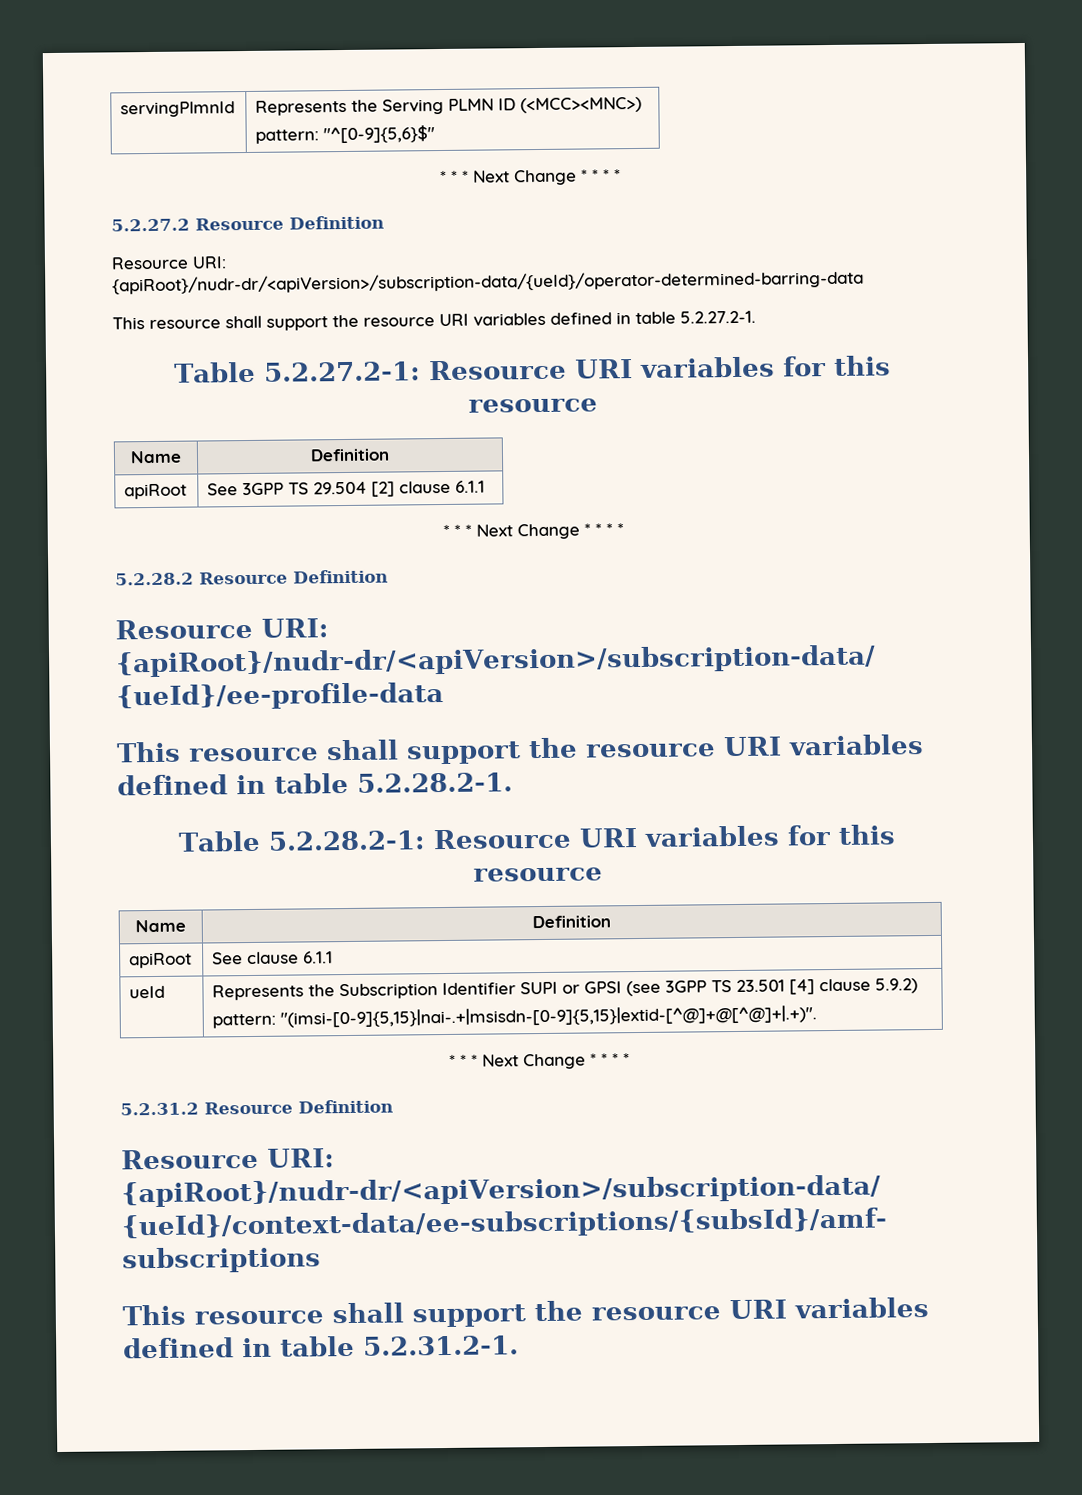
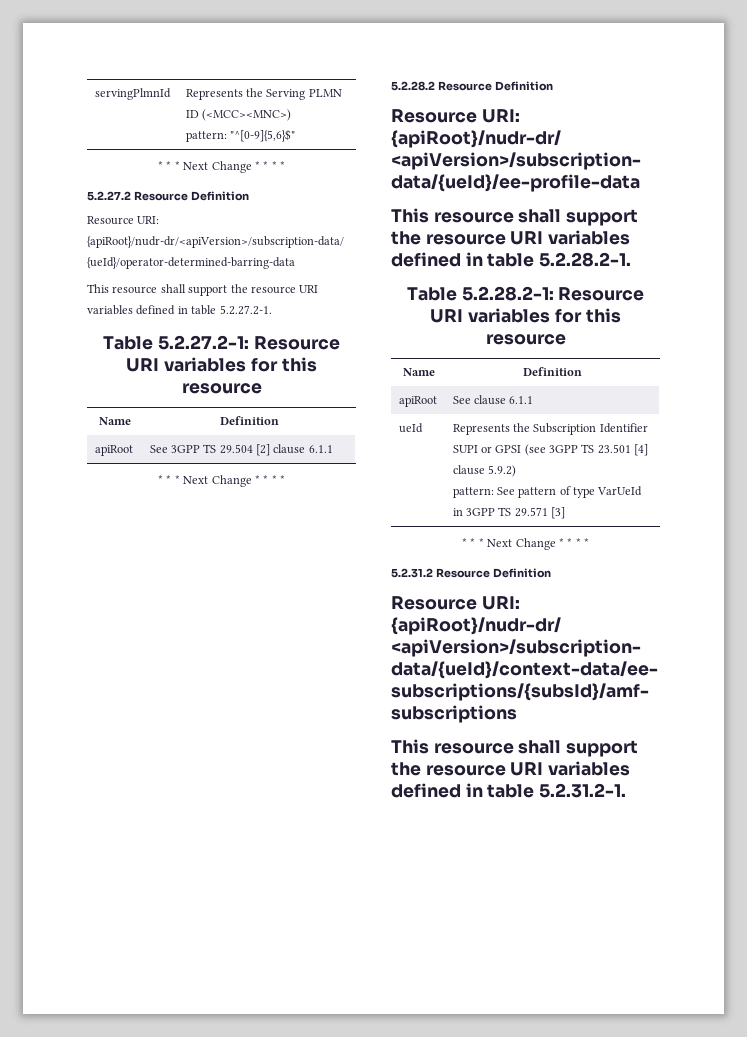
  ueId | Represents the Subscription Identifier SUPI or GPSI (see 3GPP TS 23.501 [4] clause 5.9.2)
- pattern: "(imsi-[0-9]{5,15}|nai-.+|msisdn-[0-9]{5,15}|extid-[^@]+@[^@]+|.+)".
+ pattern: See pattern of type VarUeId in 3GPP TS 29.571 [3]

